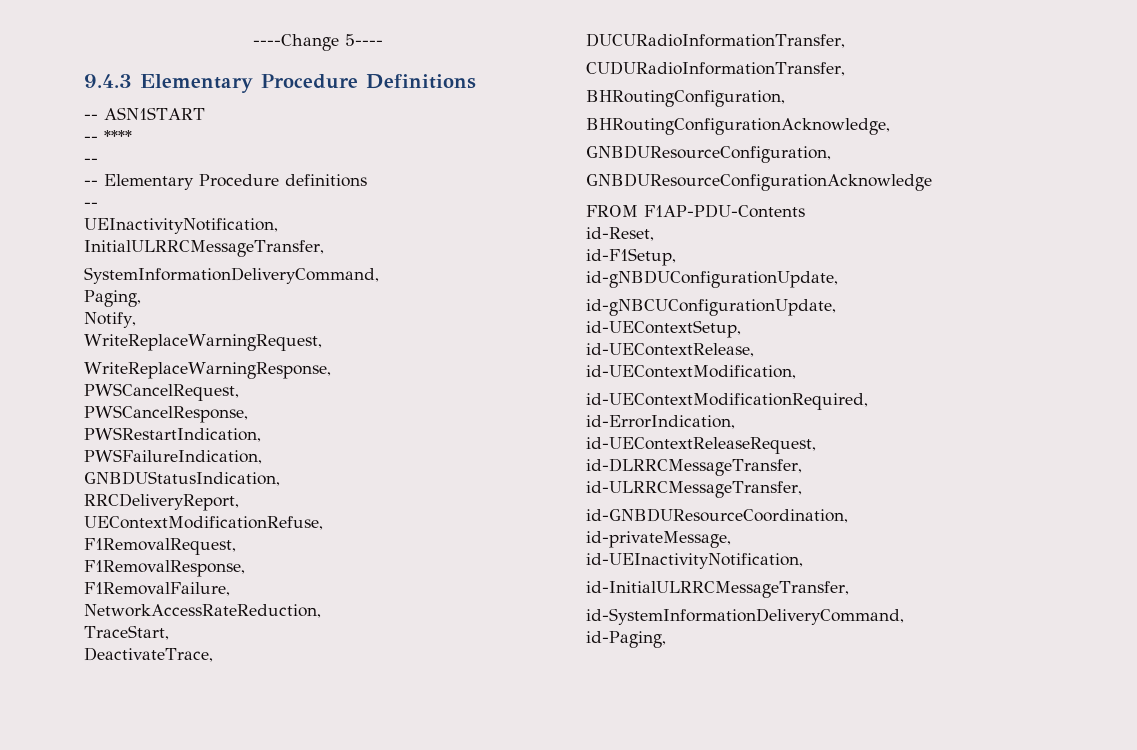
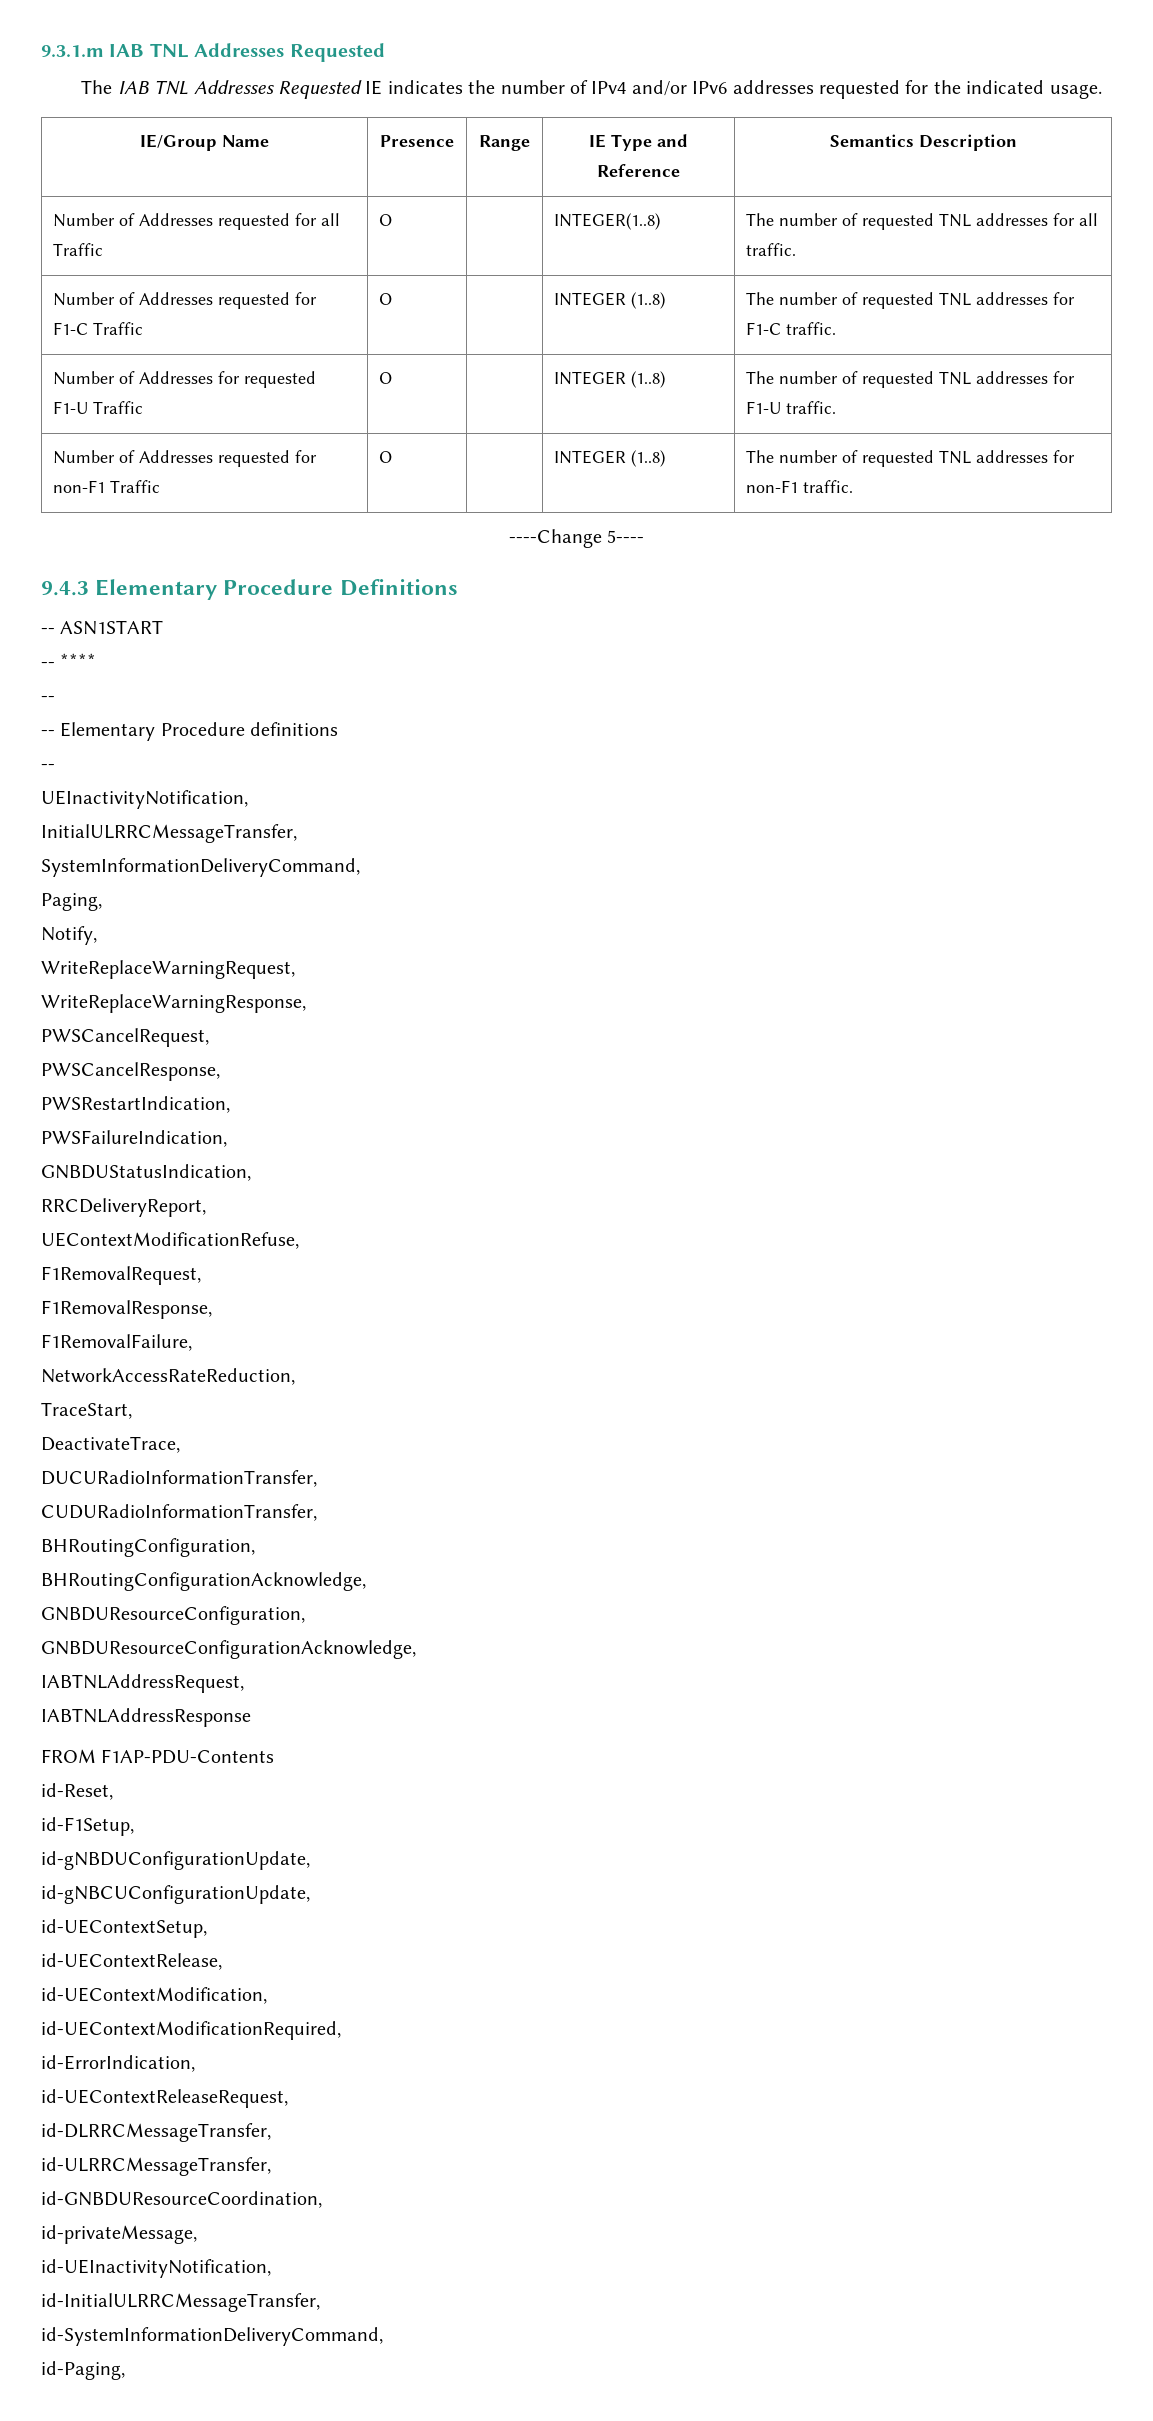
+ 9.3.1.m IAB TNL Addresses Requested
+ The IAB TNL Addresses Requested IE indicates the number of IPv4 and/or IPv6 addresses requested for the indicated usage.
+ IE/Group Name | Presence | Range | IE Type and Reference | Semantics Description
+ Number of Addresses requested for all Traffic | O | | INTEGER(1..8) | The number of requested TNL addresses for all traffic.
+ Number of Addresses requested for F1-C Traffic | O | | INTEGER (1..8) | The number of requested TNL addresses for F1-C traffic.
+ Number of Addresses for requested F1-U Traffic | O | | INTEGER (1..8) | The number of requested TNL addresses for F1-U traffic.
+ Number of Addresses requested for non-F1 Traffic | O | | INTEGER (1..8) | The number of requested TNL addresses for non-F1 traffic.
- GNBDUResourceConfigurationAcknowledge
+ GNBDUResourceConfigurationAcknowledge,
+ IABTNLAddressRequest,
+ IABTNLAddressResponse

